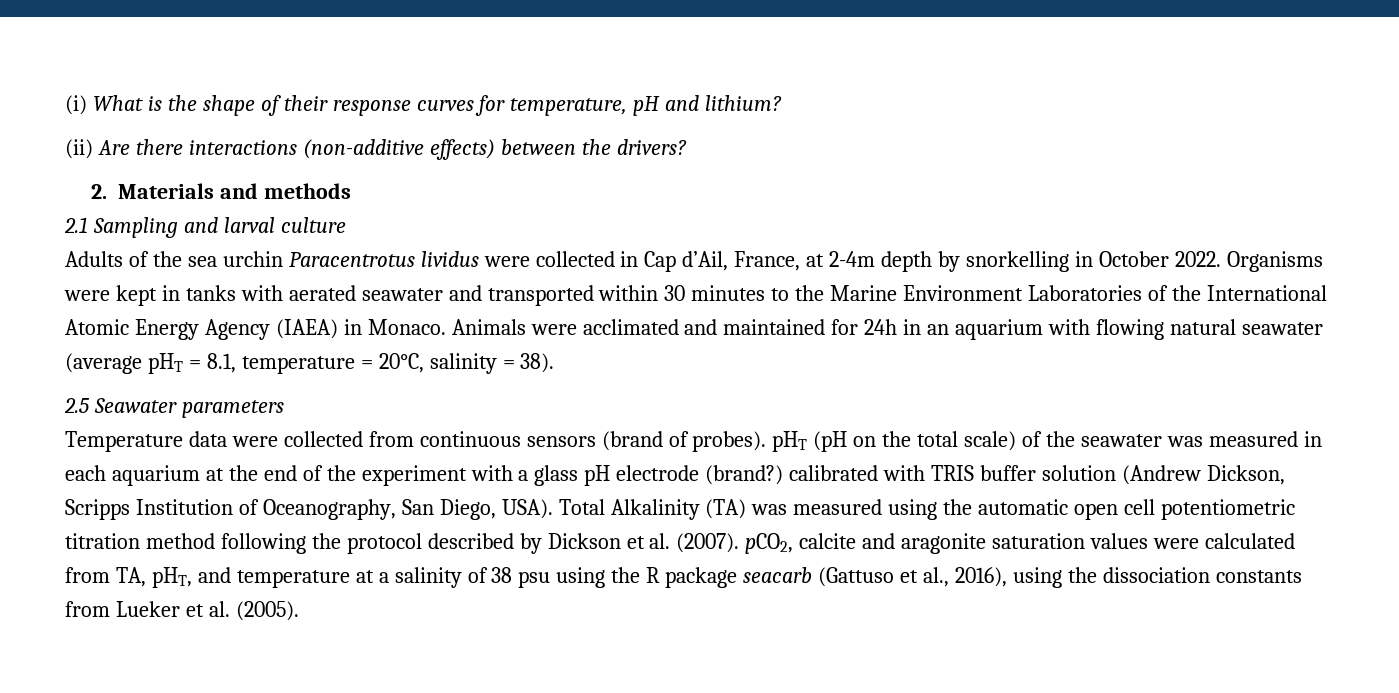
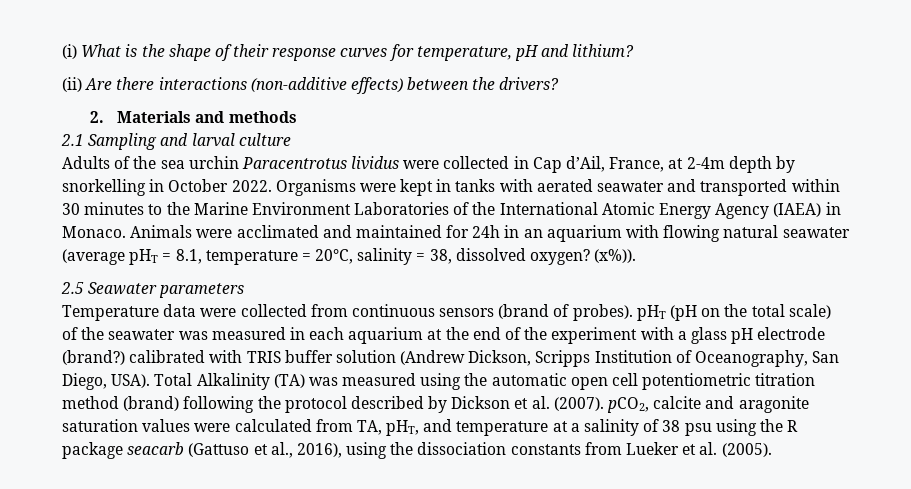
- Animals were acclimated and maintained for 24h in an aquarium with flowing natural seawater (average pHT = 8.1, temperature = 20°C, salinity = 38).
+ Animals were acclimated and maintained for 24h in an aquarium with flowing natural seawater (average pHT = 8.1, temperature = 20°C, salinity = 38, dissolved oxygen? (x%)).
- Total Alkalinity (TA) was measured using the automatic open cell potentiometric titration method following the protocol described by Dickson et al. (2007). pCO2, calcite and aragonite saturation values were calculated from TA, pHT, and temperature at a salinity of 38 psu using the R package seacarb (Gattuso et al., 2016), using the dissociation constants from Lueker et al. (2005).
+ Total Alkalinity (TA) was measured using the automatic open cell potentiometric titration method (brand) following the protocol described by Dickson et al. (2007). pCO2, calcite and aragonite saturation values were calculated from TA, pHT, and temperature at a salinity of 38 psu using the R package seacarb (Gattuso et al., 2016), using the dissociation constants from Lueker et al. (2005).

